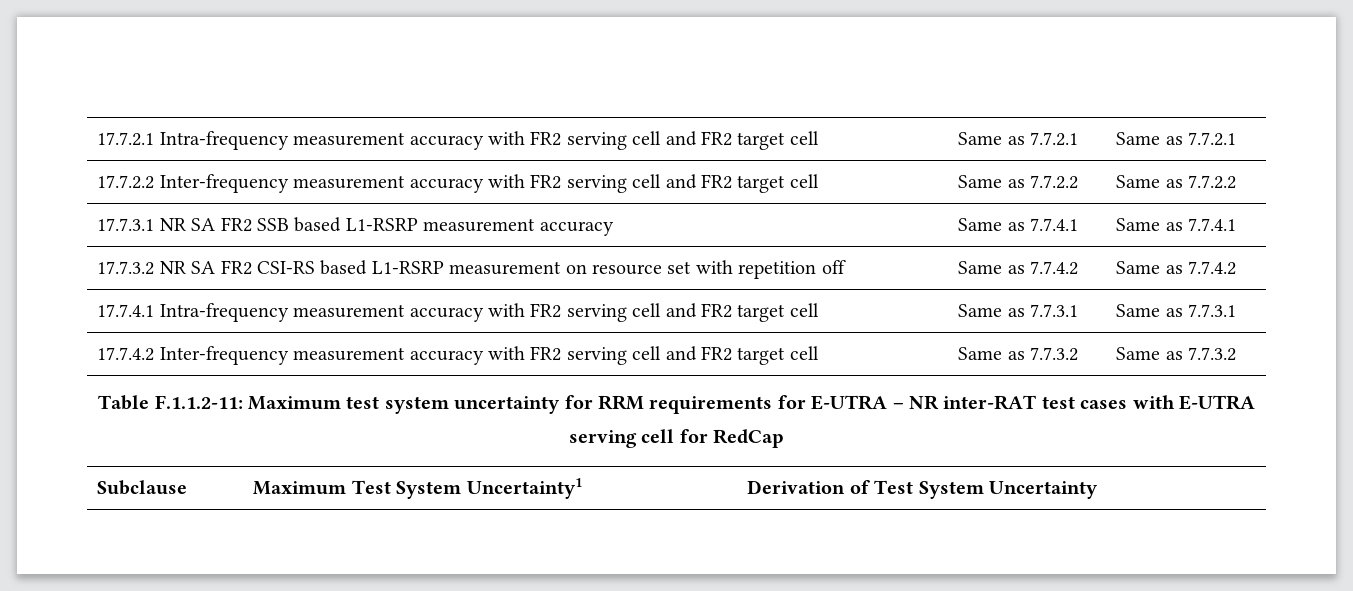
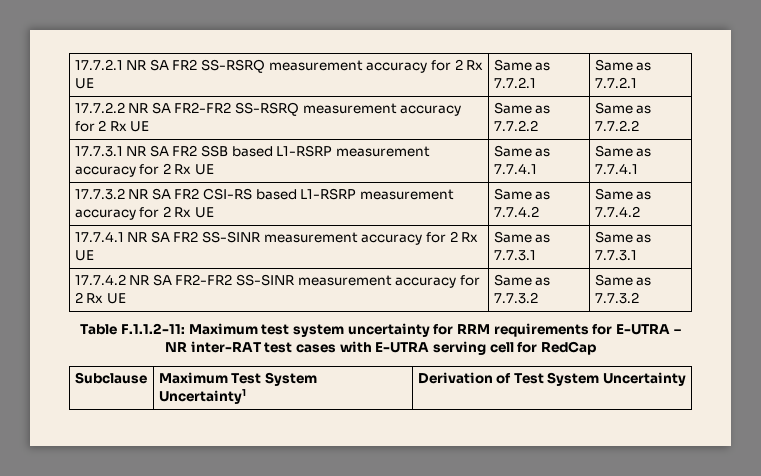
- 17.7.2.1 Intra-frequency measurement accuracy with FR2 serving cell and FR2 target cell | Same as 7.7.2.1 | Same as 7.7.2.1
+ 17.7.2.1 NR SA FR2 SS-RSRQ measurement accuracy for 2 Rx UE | Same as 7.7.2.1 | Same as 7.7.2.1
- 17.7.2.2 Inter-frequency measurement accuracy with FR2 serving cell and FR2 target cell | Same as 7.7.2.2 | Same as 7.7.2.2
+ 17.7.2.2 NR SA FR2-FR2 SS-RSRQ measurement accuracy for 2 Rx UE | Same as 7.7.2.2 | Same as 7.7.2.2
- 17.7.3.1 NR SA FR2 SSB based L1-RSRP measurement accuracy | Same as 7.7.4.1 | Same as 7.7.4.1
+ 17.7.3.1 NR SA FR2 SSB based L1-RSRP measurement accuracy for 2 Rx UE | Same as 7.7.4.1 | Same as 7.7.4.1
- 17.7.3.2 NR SA FR2 CSI-RS based L1-RSRP measurement on resource set with repetition off | Same as 7.7.4.2 | Same as 7.7.4.2
+ 17.7.3.2 NR SA FR2 CSI-RS based L1-RSRP measurement accuracy for 2 Rx UE | Same as 7.7.4.2 | Same as 7.7.4.2
- 17.7.4.1 Intra-frequency measurement accuracy with FR2 serving cell and FR2 target cell | Same as 7.7.3.1 | Same as 7.7.3.1
+ 17.7.4.1 NR SA FR2 SS-SINR measurement accuracy for 2 Rx UE | Same as 7.7.3.1 | Same as 7.7.3.1
- 17.7.4.2 Inter-frequency measurement accuracy with FR2 serving cell and FR2 target cell | Same as 7.7.3.2 | Same as 7.7.3.2
+ 17.7.4.2 NR SA FR2-FR2 SS-SINR measurement accuracy for 2 Rx UE | Same as 7.7.3.2 | Same as 7.7.3.2

